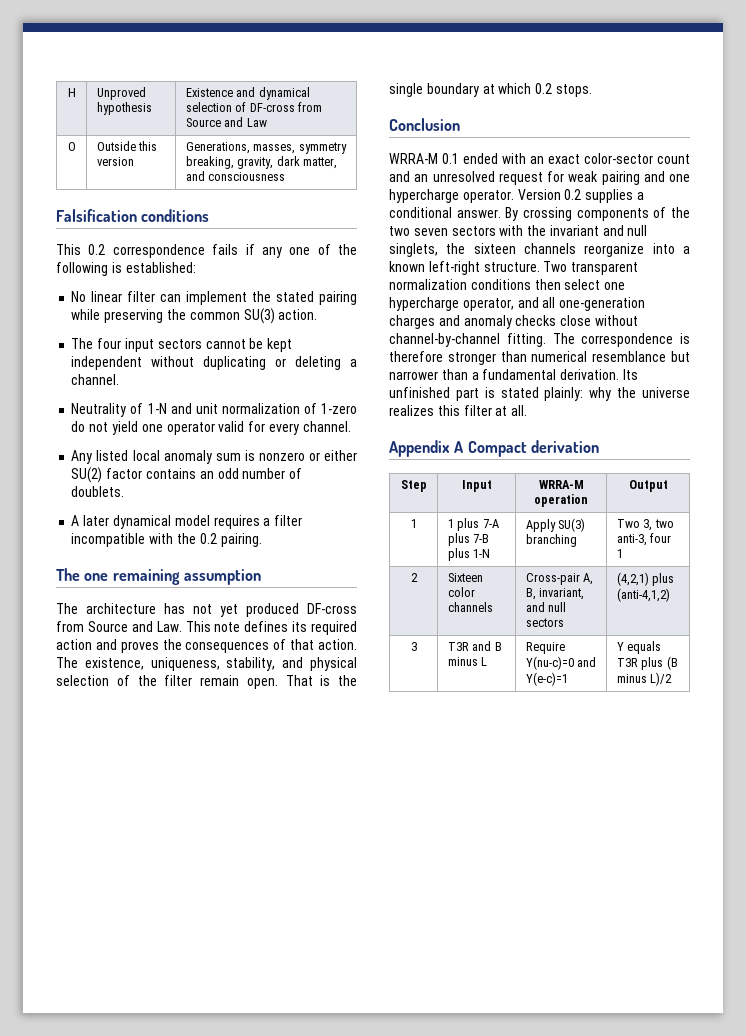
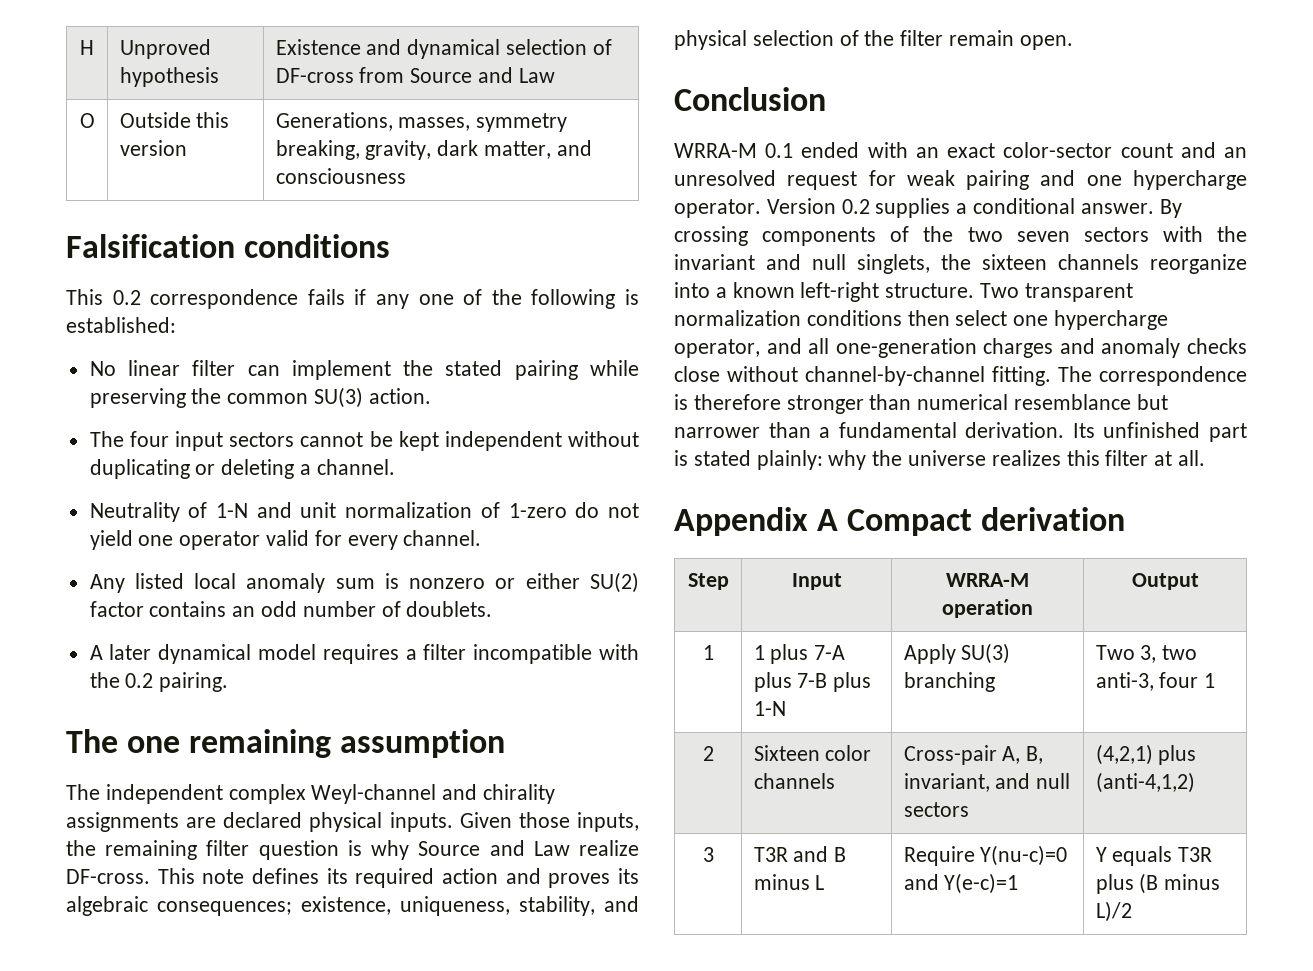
- The architecture has not yet produced DF-cross from Source and Law. This note defines its required action and proves the consequences of that action. The existence, uniqueness, stability, and physical selection of the filter remain open. That is the single boundary at which 0.2 stops.
+ The independent complex Weyl-channel and chirality assignments are declared physical inputs. Given those inputs, the remaining filter question is why Source and Law realize DF-cross. This note defines its required action and proves its algebraic consequences; existence, uniqueness, stability, and physical selection of the filter remain open.

